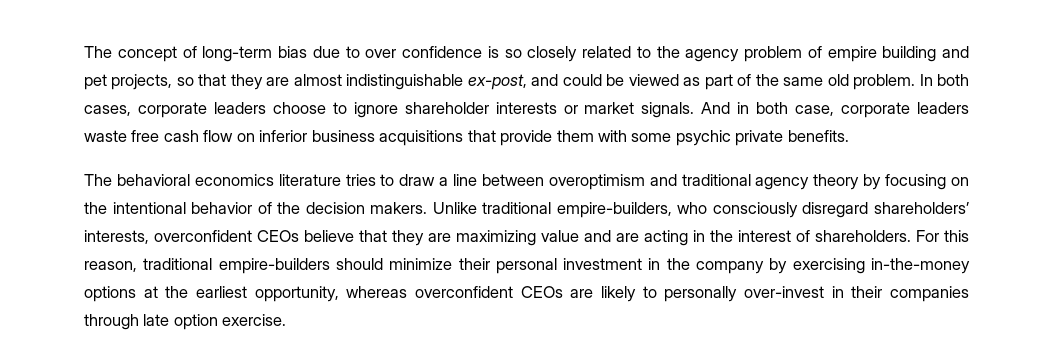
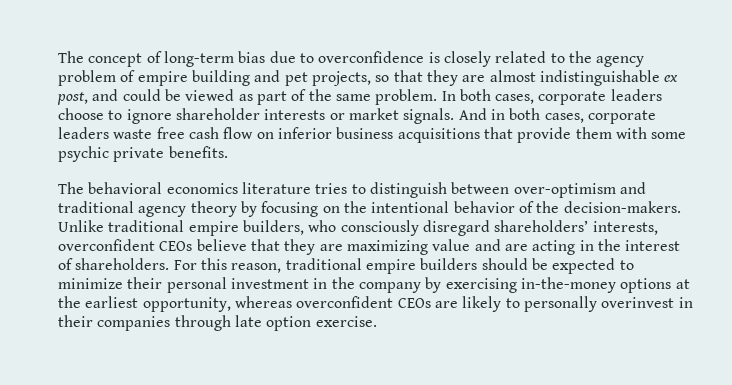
- The concept of long-term bias due to over confidence is so closely related to the agency problem of empire building and pet projects, so that they are almost indistinguishable ex-post, and could be viewed as part of the same old problem.
+ The concept of long-term bias due to overconfidence is closely related to the agency problem of empire building and pet projects, so that they are almost indistinguishable ex post, and could be viewed as part of the same problem.
- And in both case, corporate leaders waste free cash flow on inferior business acquisitions that provide them with some psychic private benefits.
+ And in both cases, corporate leaders waste free cash flow on inferior business acquisitions that provide them with some psychic private benefits.
- The behavioral economics literature tries to draw a line between overoptimism and traditional agency theory by focusing on the intentional behavior of the decision makers. Unlike traditional empire-builders, who consciously disregard shareholders’ interests, overconfident CEOs believe that they are maximizing value and are acting in the interest of shareholders.
+ The behavioral economics literature tries to distinguish between over-optimism and traditional agency theory by focusing on the intentional behavior of the decision-makers. Unlike traditional empire builders, who consciously disregard shareholders’ interests, overconfident CEOs believe that they are maximizing value and are acting in the interest of shareholders.
- For this reason, traditional empire-builders should minimize their personal investment in the company by exercising in-the-money options at the earliest opportunity, whereas overconfident CEOs are likely to personally over-invest in their companies through late option exercise.
+ For this reason, traditional empire builders should be expected to minimize their personal investment in the company by exercising in-the-money options at the earliest opportunity, whereas overconfident CEOs are likely to personally overinvest in their companies through late option exercise.

